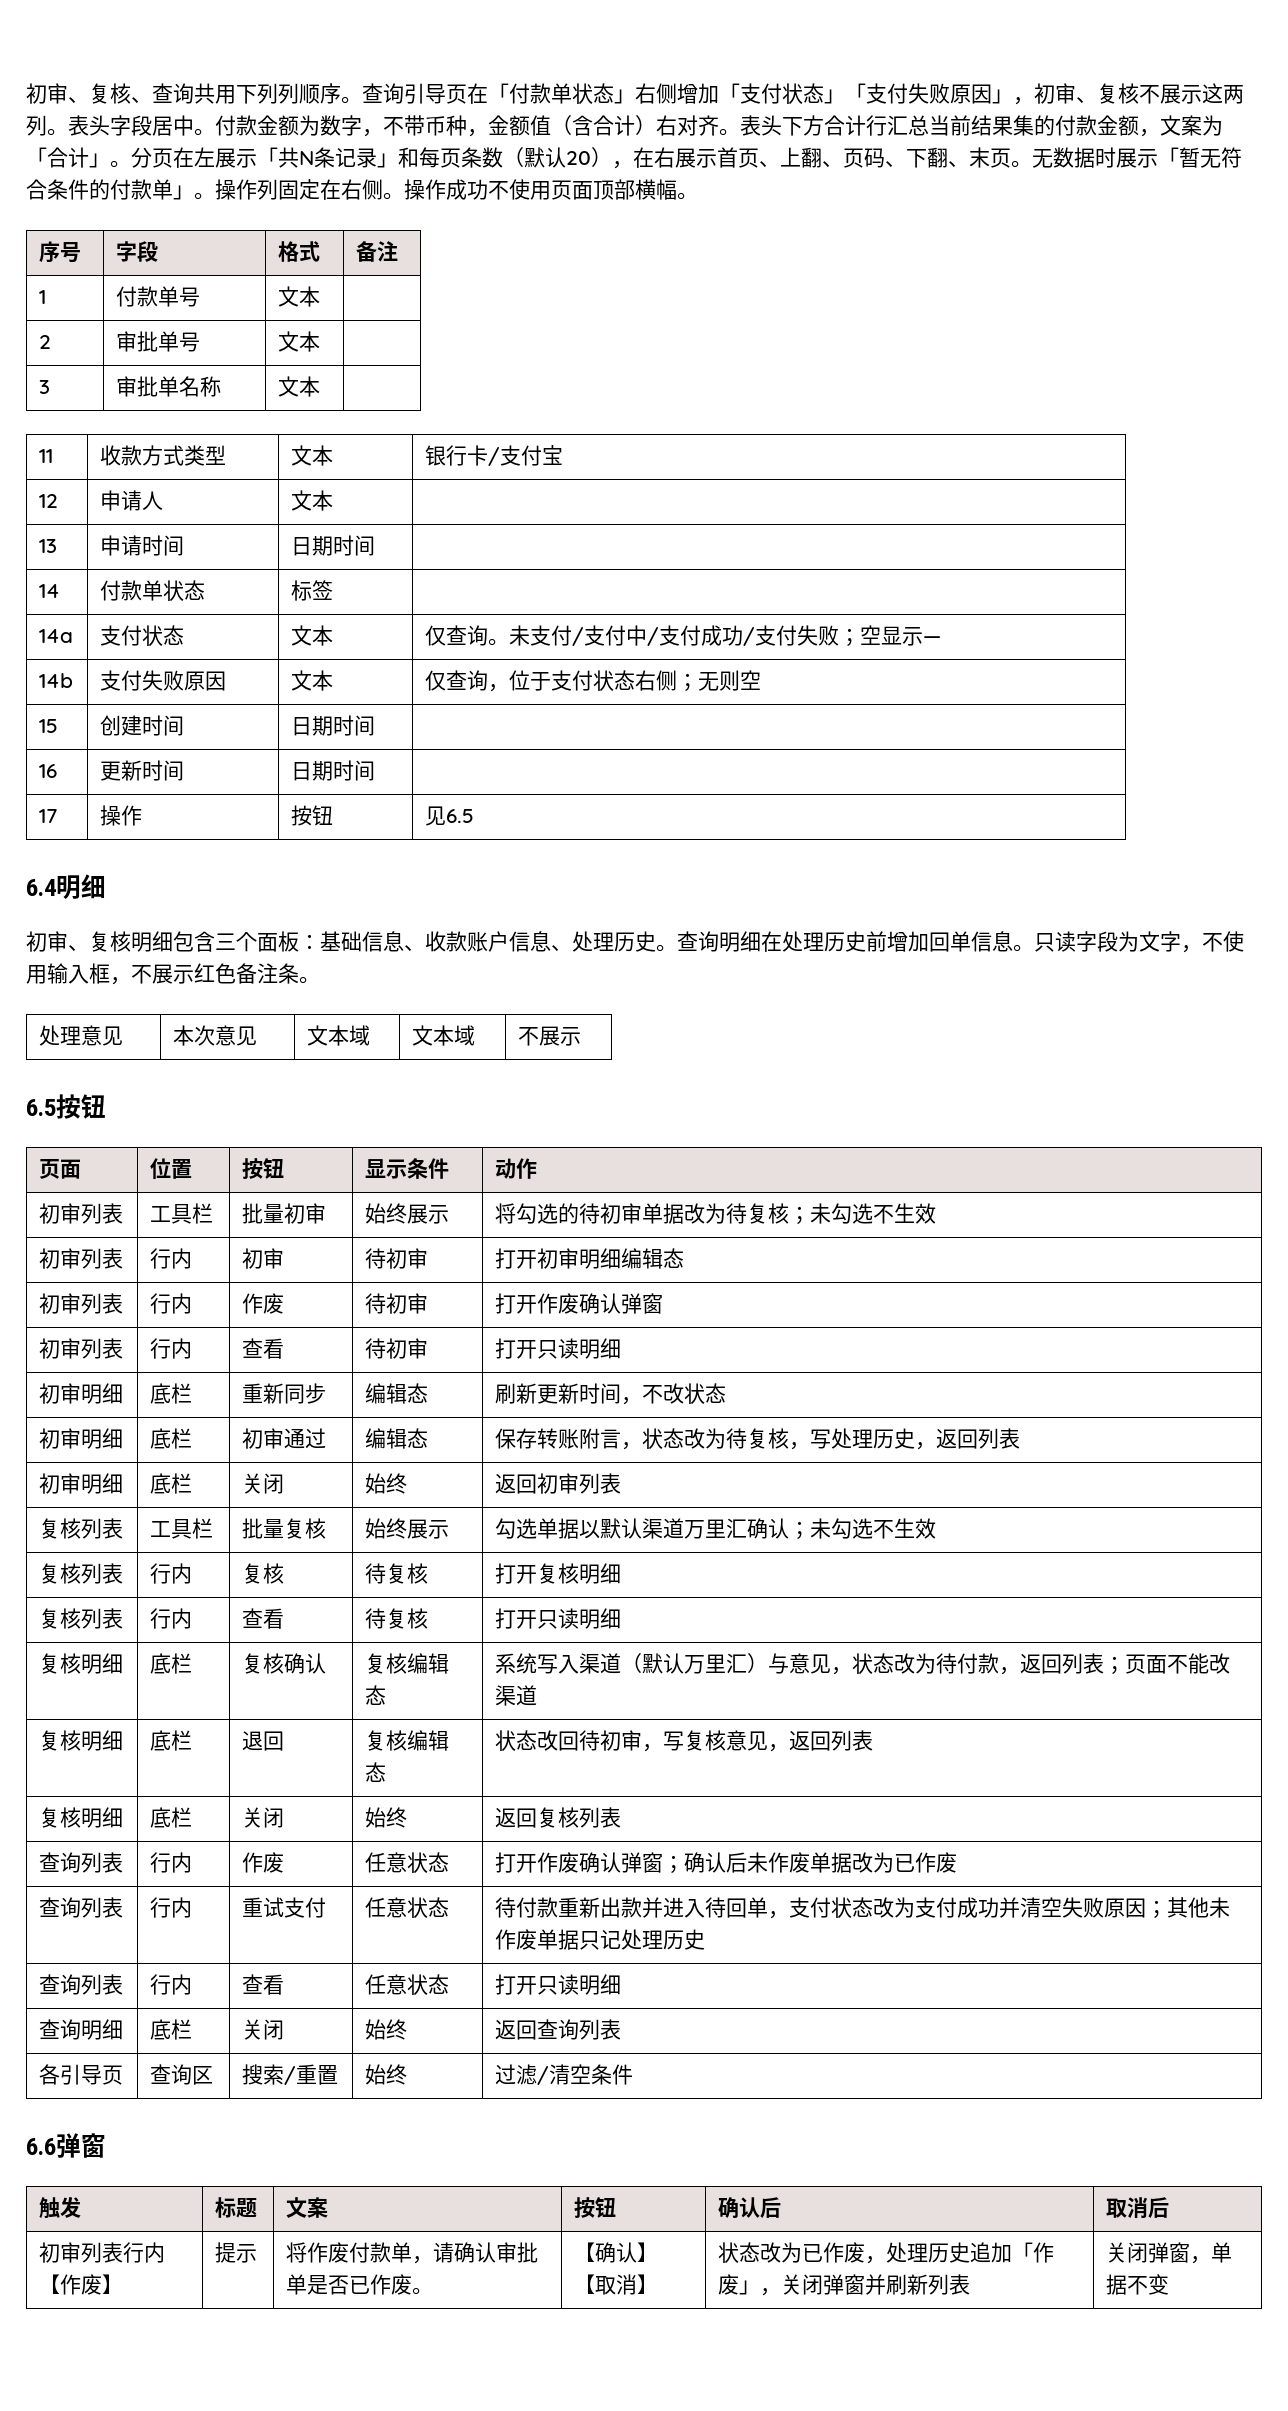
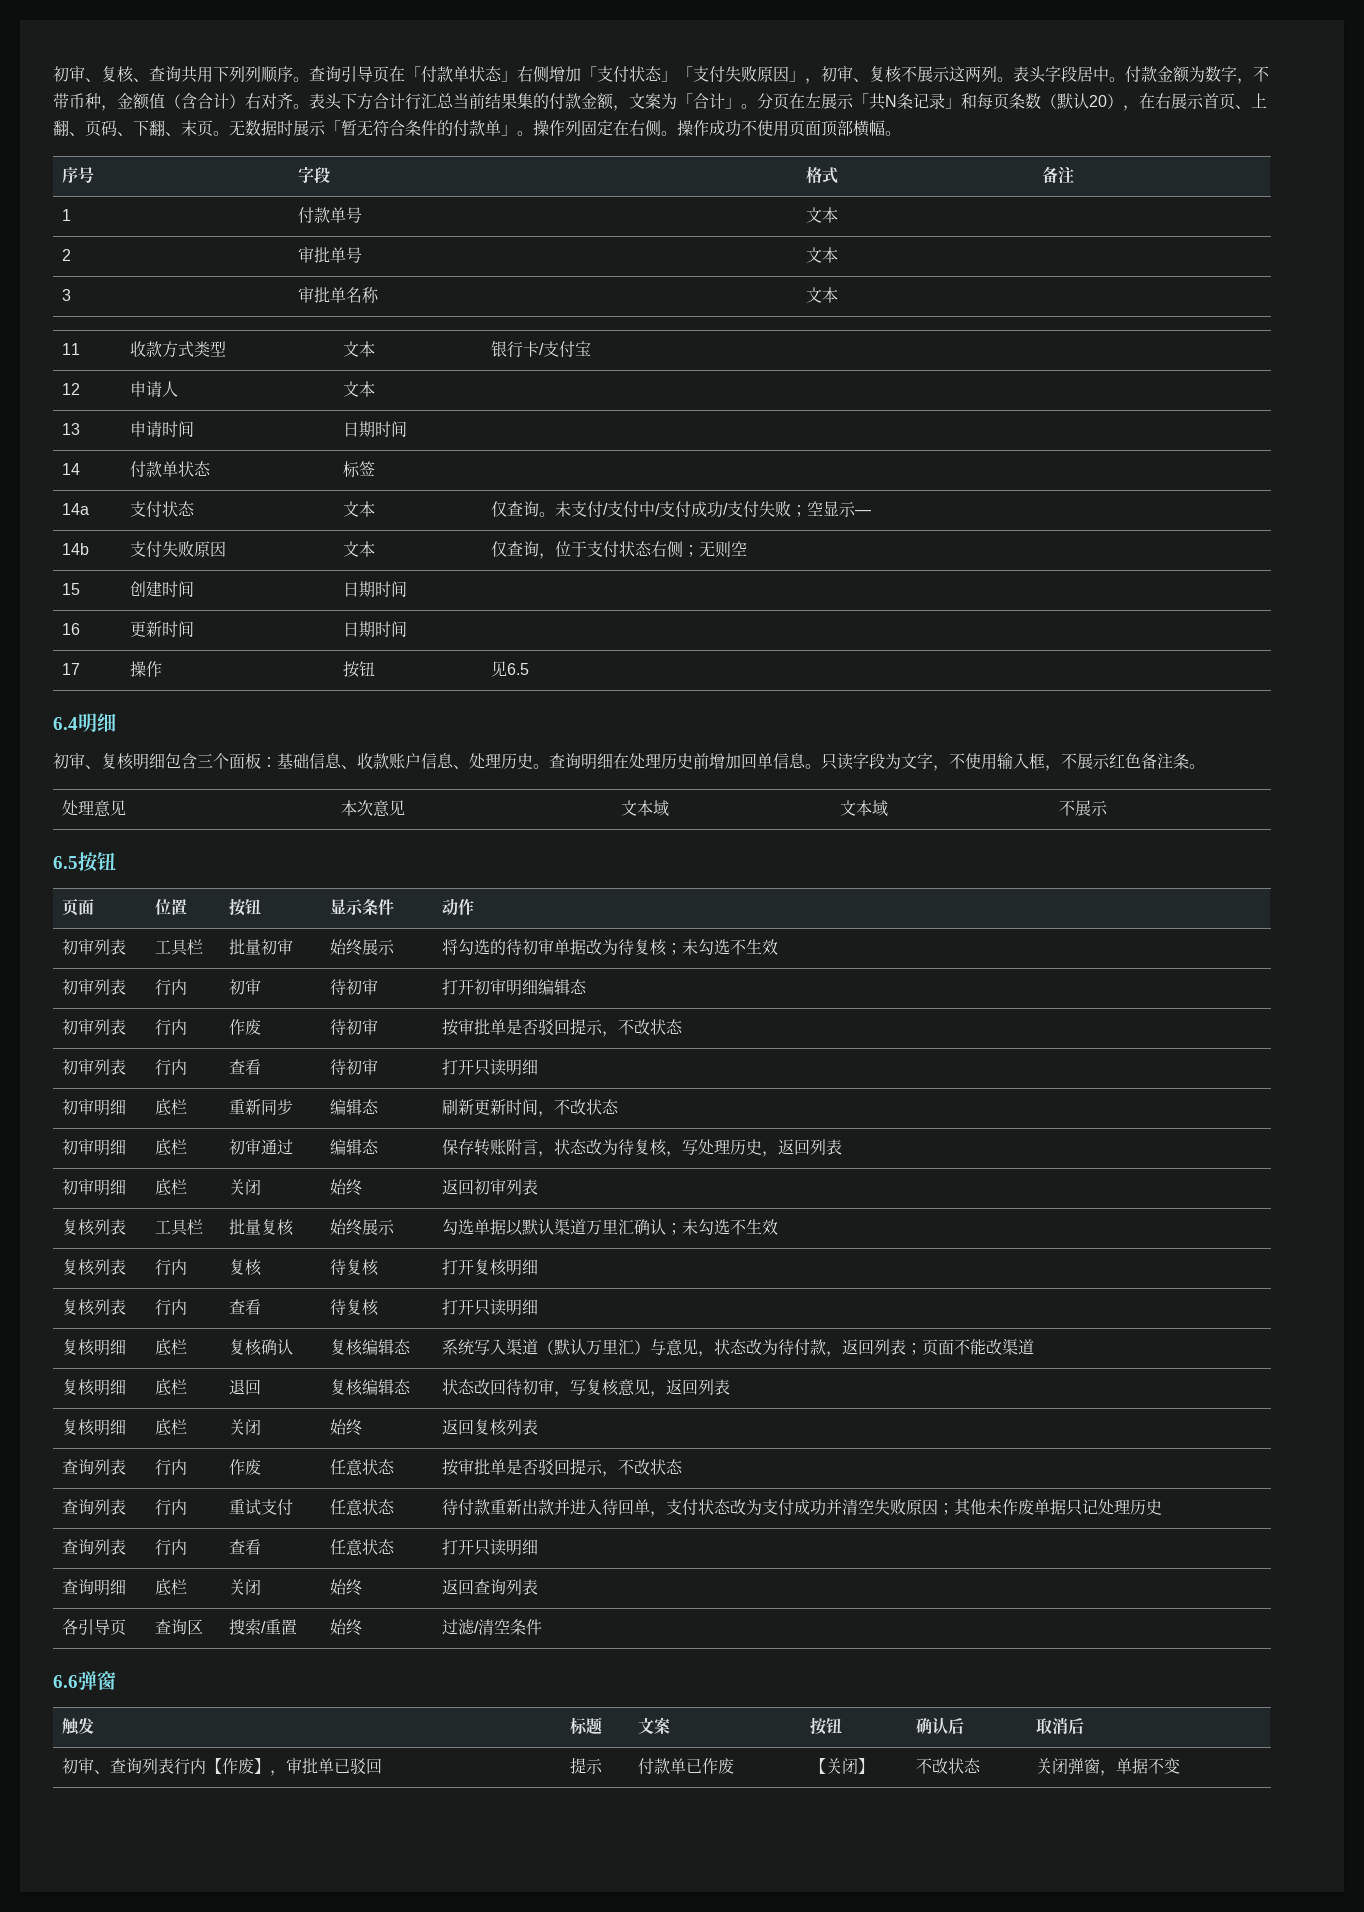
- 初审列表 | 行内 | 作废 | 待初审 | 打开作废确认弹窗
+ 初审列表 | 行内 | 作废 | 待初审 | 按审批单是否驳回提示，不改状态
- 查询列表 | 行内 | 作废 | 任意状态 | 打开作废确认弹窗；确认后未作废单据改为已作废
+ 查询列表 | 行内 | 作废 | 任意状态 | 按审批单是否驳回提示，不改状态
- 初审列表行内【作废】 | 提示 | 将作废付款单，请确认审批单是否已作废。 | 【确认】【取消】 | 状态改为已作废，处理历史追加「作废」，关闭弹窗并刷新列表 | 关闭弹窗，单据不变
+ 初审、查询列表行内【作废】，审批单已驳回 | 提示 | 付款单已作废 | 【关闭】 | 不改状态 | 关闭弹窗，单据不变

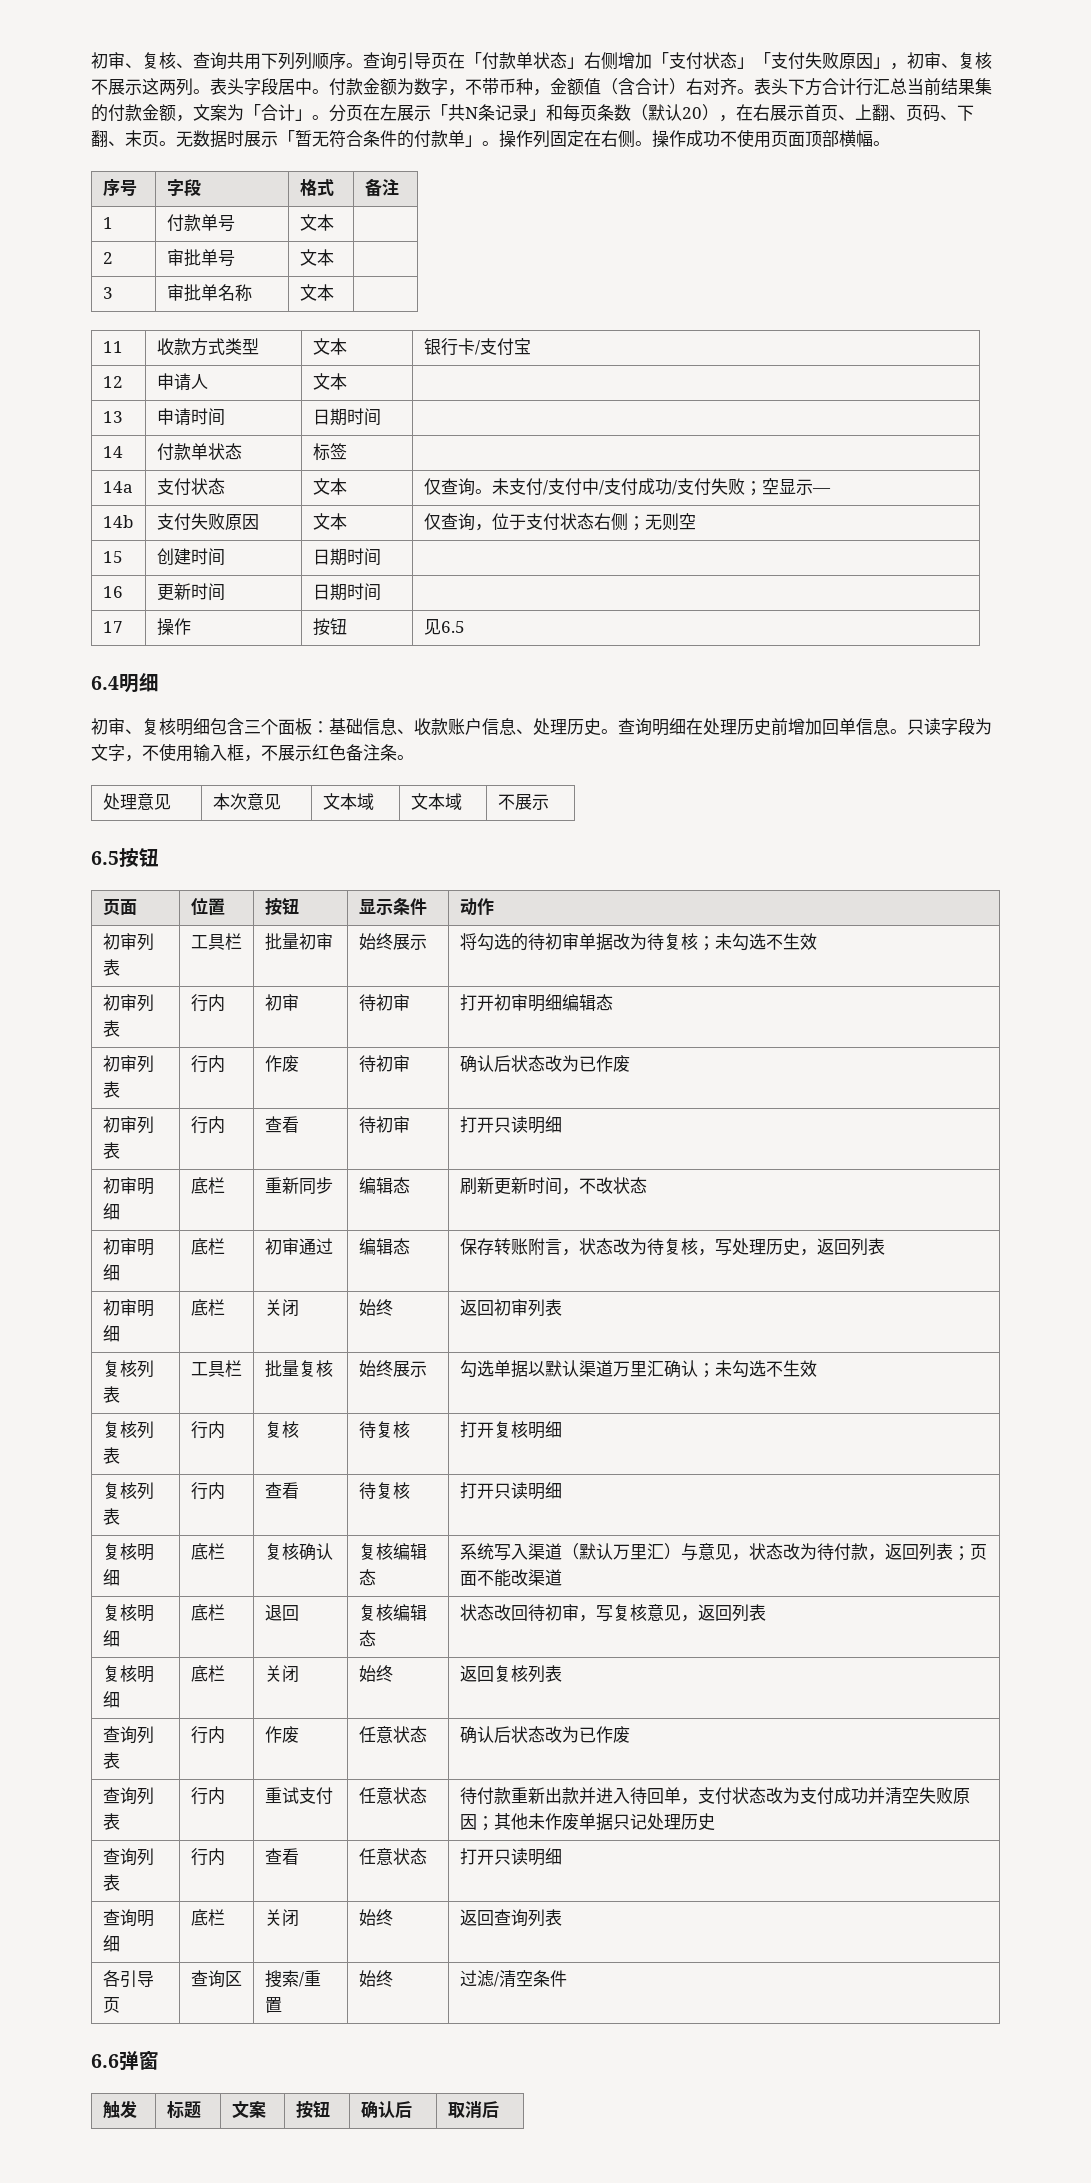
- 初审列表 | 行内 | 作废 | 待初审 | 按审批单是否驳回提示，不改状态
+ 初审列表 | 行内 | 作废 | 待初审 | 确认后状态改为已作废
- 查询列表 | 行内 | 作废 | 任意状态 | 按审批单是否驳回提示，不改状态
+ 查询列表 | 行内 | 作废 | 任意状态 | 确认后状态改为已作废
- 初审、查询列表行内【作废】，审批单已驳回 | 提示 | 付款单已作废 | 【关闭】 | 不改状态 | 关闭弹窗，单据不变

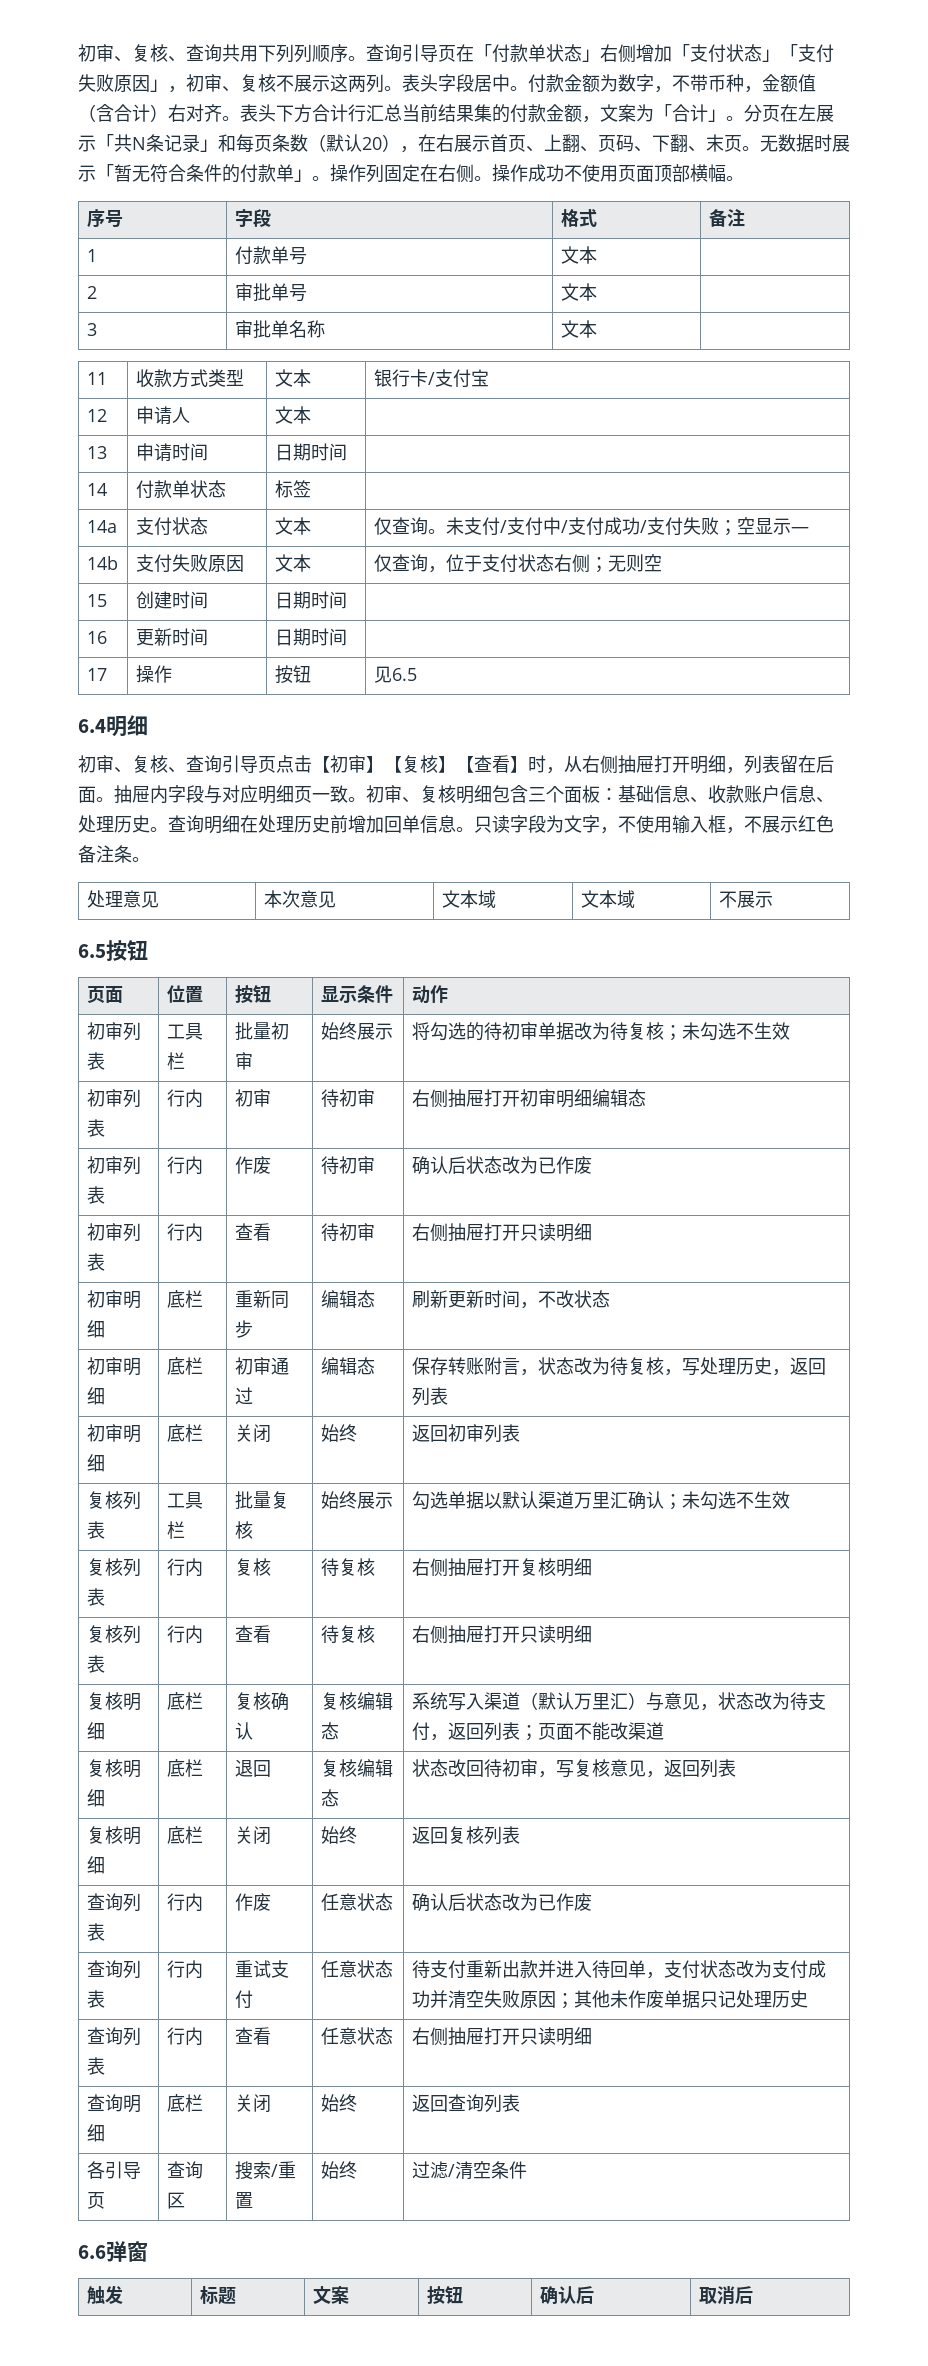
- 初审、复核明细包含三个面板：基础信息、收款账户信息、处理历史。
+ 初审、复核、查询引导页点击【初审】【复核】【查看】时，从右侧抽屉打开明细，列表留在后面。抽屉内字段与对应明细页一致。初审、复核明细包含三个面板：基础信息、收款账户信息、处理历史。
- 初审列表 | 行内 | 初审 | 待初审 | 打开初审明细编辑态
+ 初审列表 | 行内 | 初审 | 待初审 | 右侧抽屉打开初审明细编辑态
- 初审列表 | 行内 | 查看 | 待初审 | 打开只读明细
+ 初审列表 | 行内 | 查看 | 待初审 | 右侧抽屉打开只读明细
- 复核列表 | 行内 | 复核 | 待复核 | 打开复核明细
+ 复核列表 | 行内 | 复核 | 待复核 | 右侧抽屉打开复核明细
- 复核列表 | 行内 | 查看 | 待复核 | 打开只读明细
+ 复核列表 | 行内 | 查看 | 待复核 | 右侧抽屉打开只读明细
- 复核明细 | 底栏 | 复核确认 | 复核编辑态 | 系统写入渠道（默认万里汇）与意见，状态改为待付款，返回列表；页面不能改渠道
+ 复核明细 | 底栏 | 复核确认 | 复核编辑态 | 系统写入渠道（默认万里汇）与意见，状态改为待支付，返回列表；页面不能改渠道
- 查询列表 | 行内 | 重试支付 | 任意状态 | 待付款重新出款并进入待回单，支付状态改为支付成功并清空失败原因；其他未作废单据只记处理历史
+ 查询列表 | 行内 | 重试支付 | 任意状态 | 待支付重新出款并进入待回单，支付状态改为支付成功并清空失败原因；其他未作废单据只记处理历史
- 查询列表 | 行内 | 查看 | 任意状态 | 打开只读明细
+ 查询列表 | 行内 | 查看 | 任意状态 | 右侧抽屉打开只读明细

